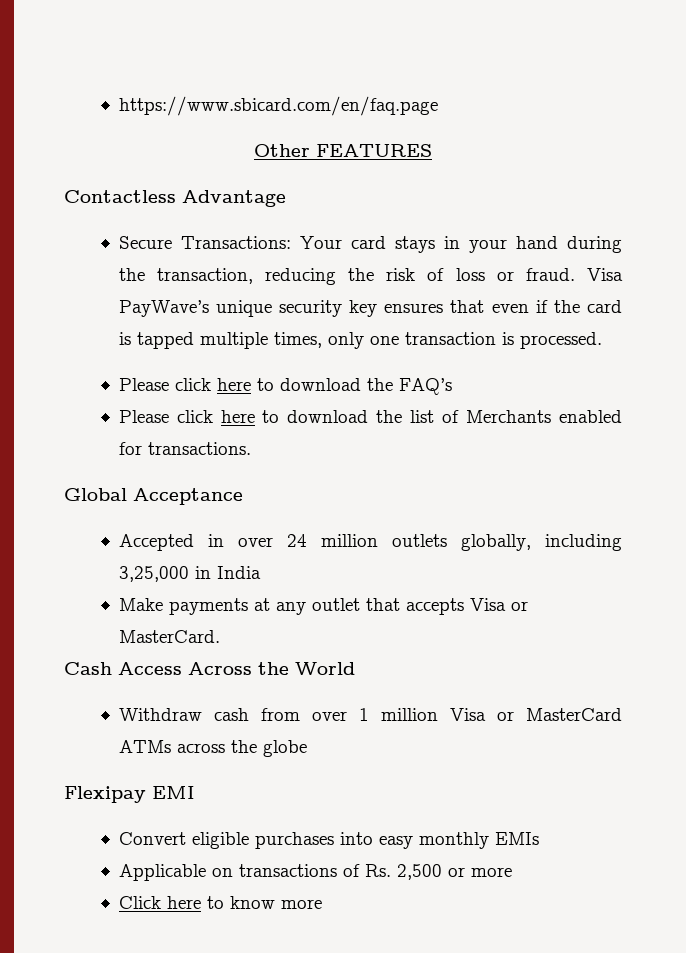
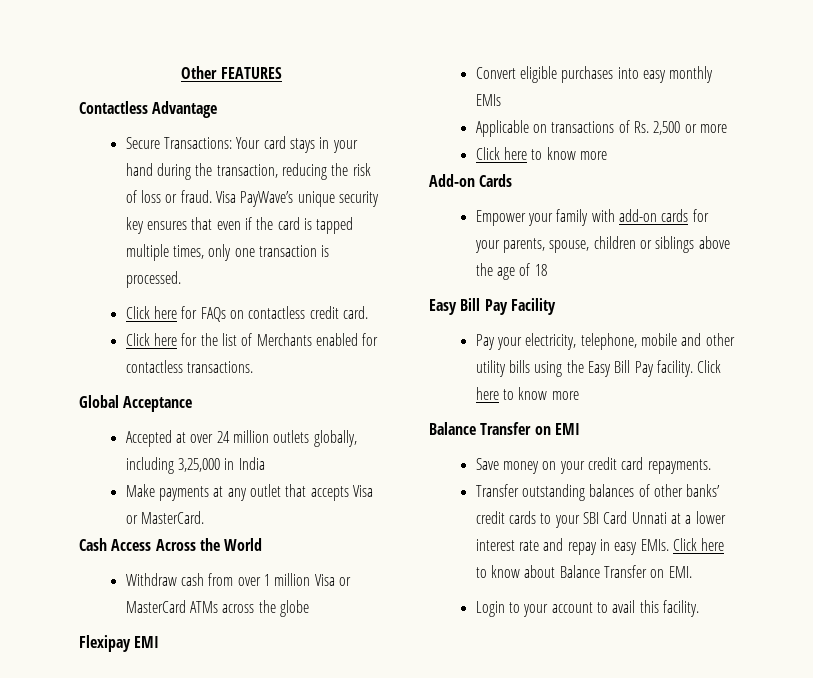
- https://www.sbicard.com/en/faq.page
- Please click here to download the FAQ’s
- Please click here to download the list of Merchants enabled for transactions.
+ Click here for FAQs on contactless credit card.
+ Click here for the list of Merchants enabled for contactless transactions.
- Accepted in over 24 million outlets globally, including 3,25,000 in India
+ Accepted at over 24 million outlets globally, including 3,25,000 in India
+ Add-on Cards
+ Empower your family with add-on cards for your parents, spouse, children or siblings above the age of 18
+ Easy Bill Pay Facility
+ Pay your electricity, telephone, mobile and other utility bills using the Easy Bill Pay facility. Click here to know more
+ Balance Transfer on EMI
+ Save money on your credit card repayments.
+ Transfer outstanding balances of other banks’ credit cards to your SBI Card Unnati at a lower interest rate and repay in easy EMIs. Click here to know about Balance Transfer on EMI.
+ Login to your account to avail this facility.

